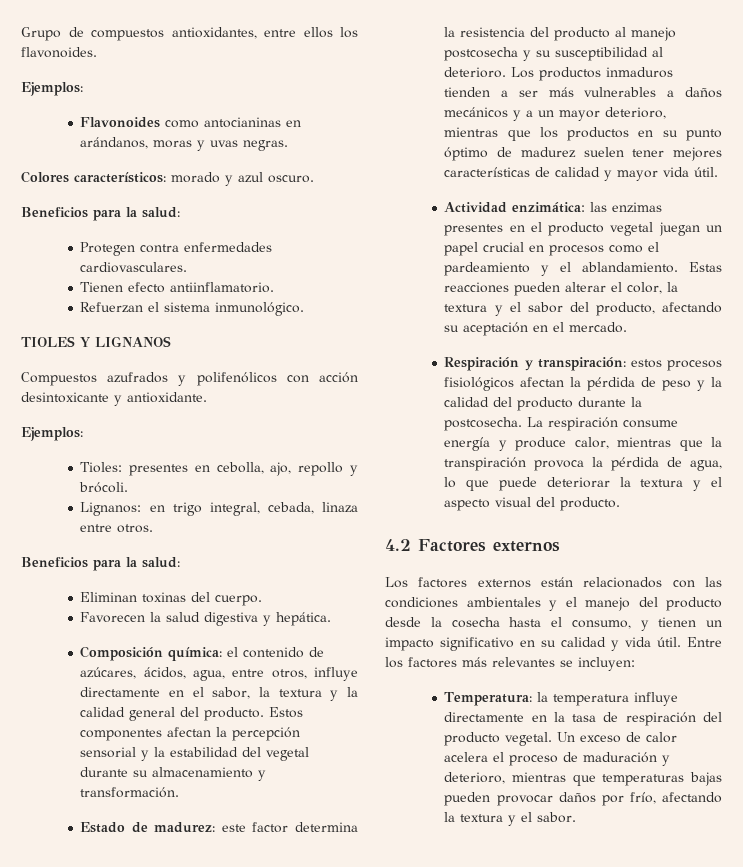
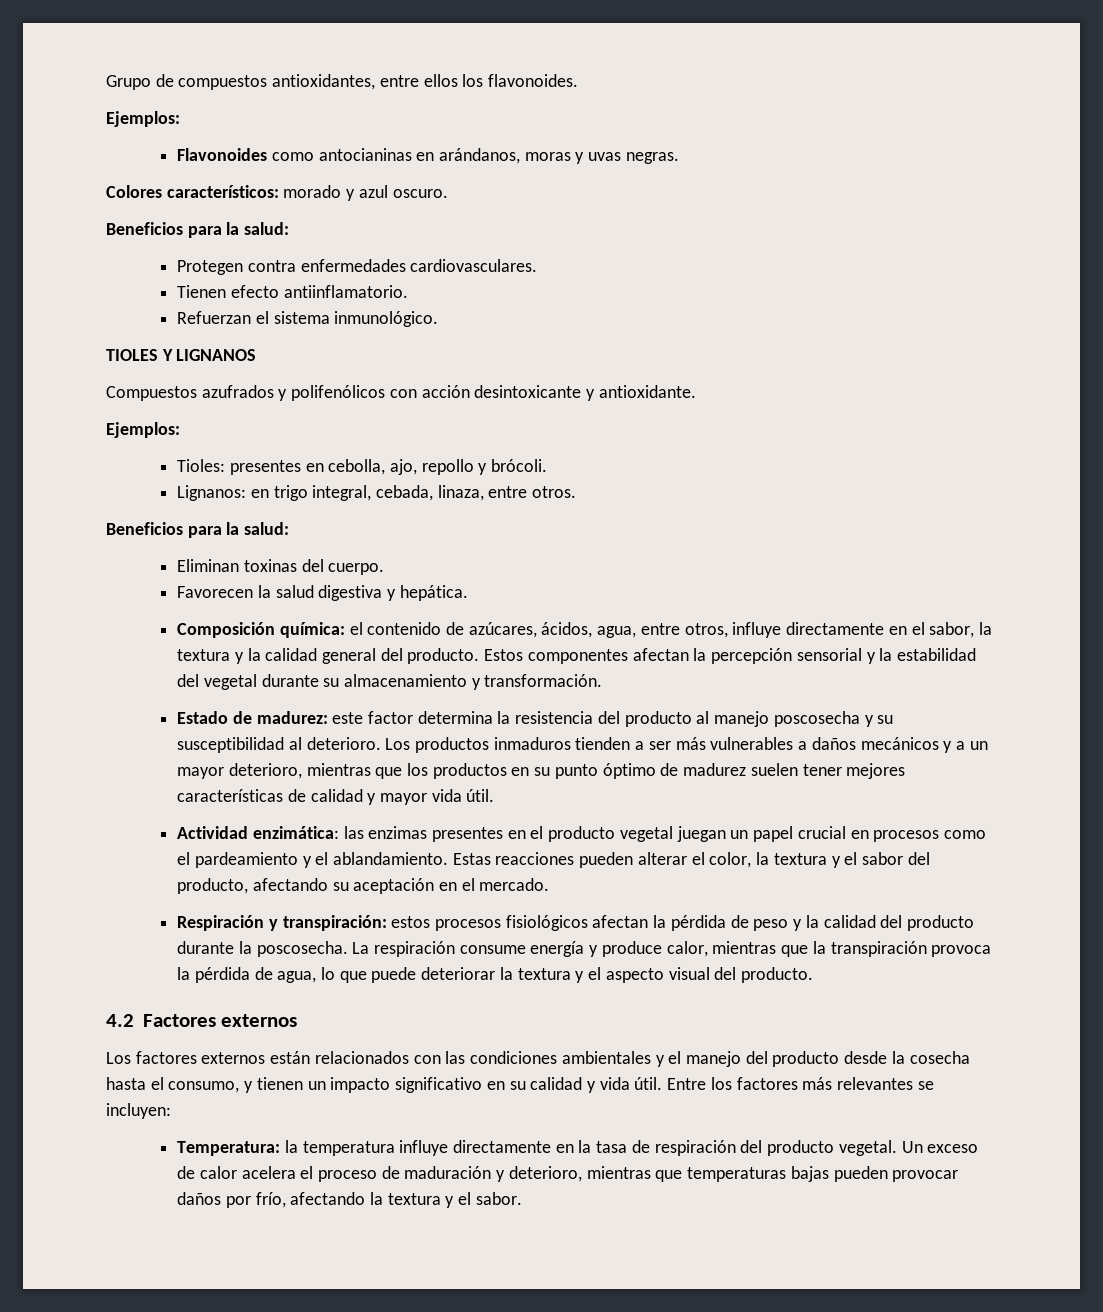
- Lignanos: en trigo integral, cebada, linaza entre otros.
+ Lignanos: en trigo integral, cebada, linaza, entre otros.
- Estado de madurez: este factor determina la resistencia del producto al manejo postcosecha y su susceptibilidad al deterioro.
+ Estado de madurez: este factor determina la resistencia del producto al manejo poscosecha y su susceptibilidad al deterioro.
- Respiración y transpiración: estos procesos fisiológicos afectan la pérdida de peso y la calidad del producto durante la postcosecha.
+ Respiración y transpiración: estos procesos fisiológicos afectan la pérdida de peso y la calidad del producto durante la poscosecha.

